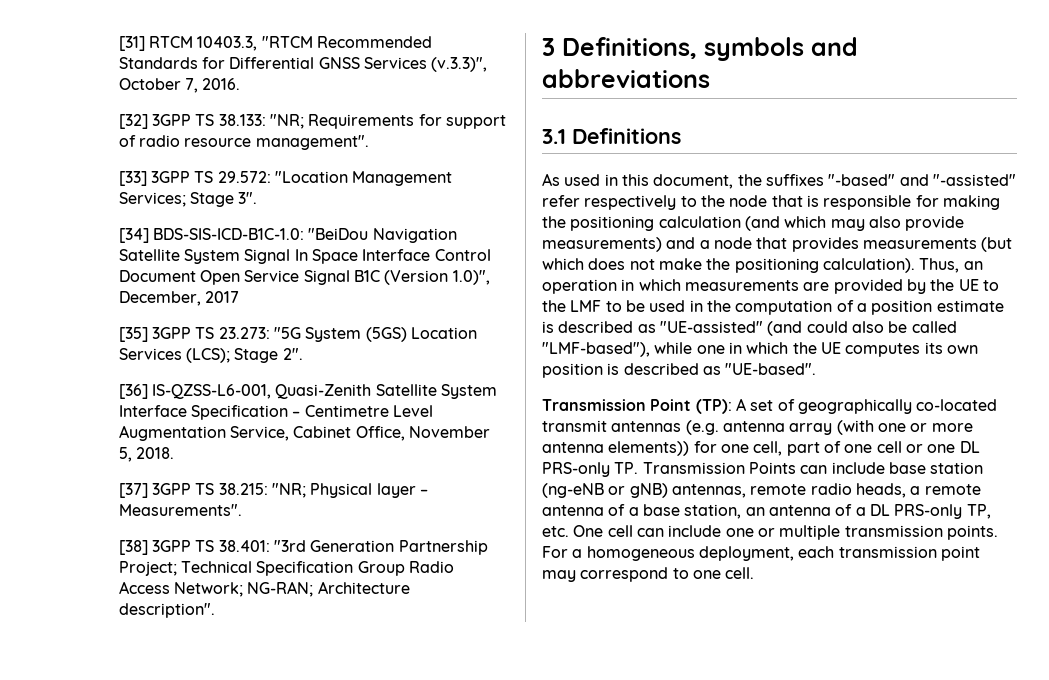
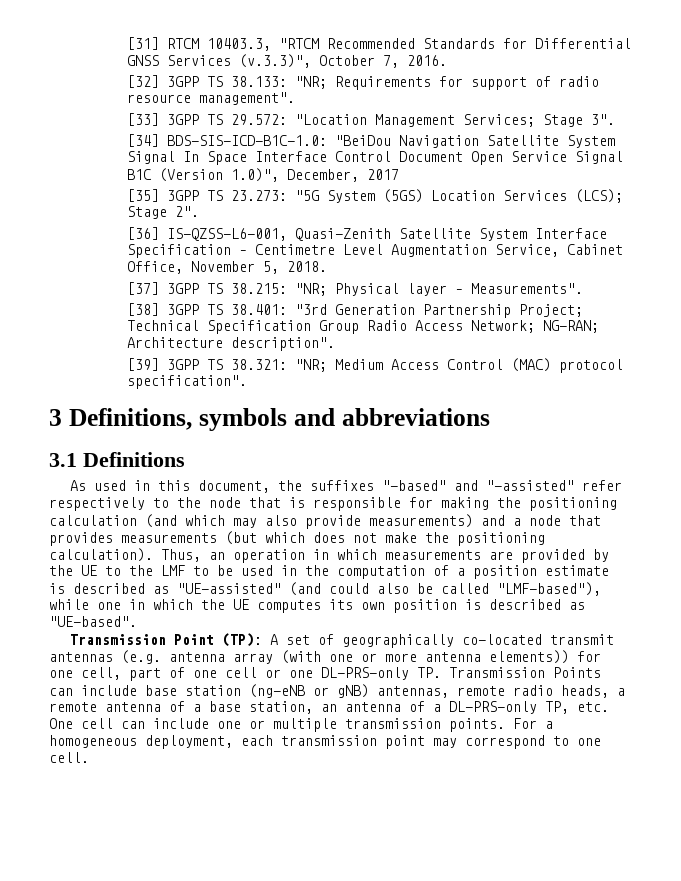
+ [39] 3GPP TS 38.321: "NR; Medium Access Control (MAC) protocol specification".
- A set of geographically co-located transmit antennas (e.g. antenna array (with one or more antenna elements)) for one cell, part of one cell or one DL PRS-only TP. Transmission Points can include base station (ng-eNB or gNB) antennas, remote radio heads, a remote antenna of a base station, an antenna of a DL PRS-only TP, etc. One cell can include one or multiple transmission points.
+ A set of geographically co-located transmit antennas (e.g. antenna array (with one or more antenna elements)) for one cell, part of one cell or one DL-PRS-only TP. Transmission Points can include base station (ng-eNB or gNB) antennas, remote radio heads, a remote antenna of a base station, an antenna of a DL-PRS-only TP, etc. One cell can include one or multiple transmission points.

